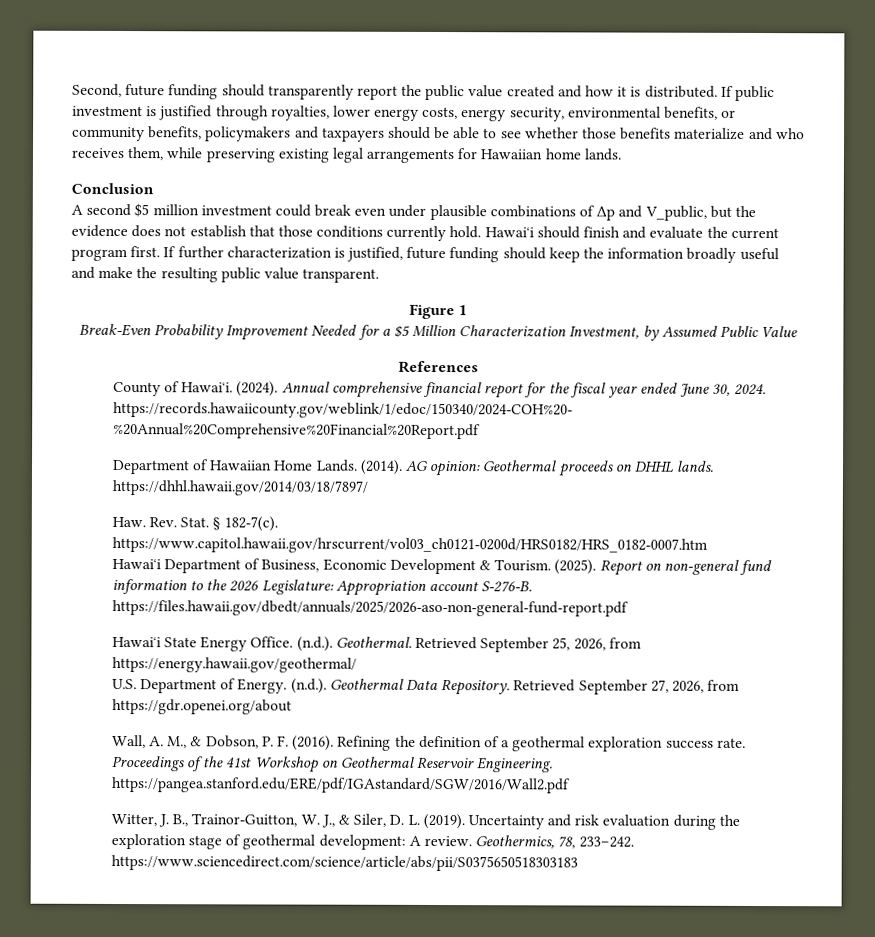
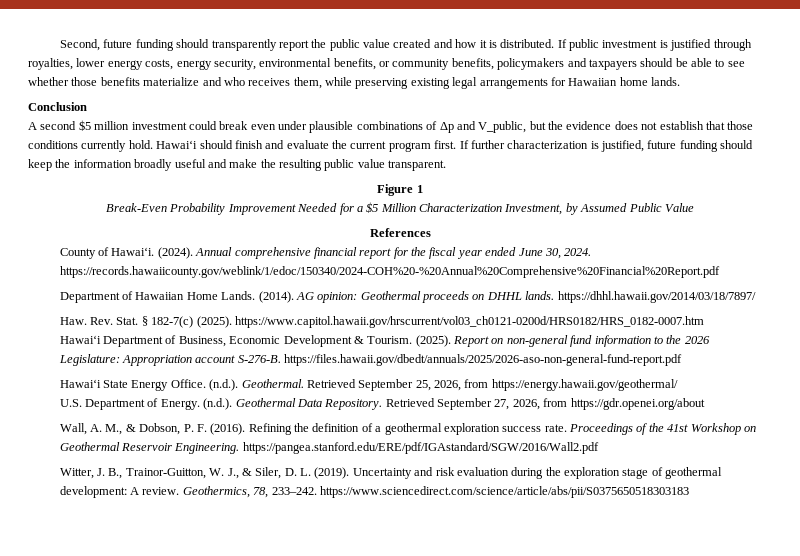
- § 182-7(c). https://www.capitol.hawaii.gov/hrscurrent/vol03_ch0121-0200d/HRS0182/HRS_0182-0007.htm
+ § 182-7(c) (2025). https://www.capitol.hawaii.gov/hrscurrent/vol03_ch0121-0200d/HRS0182/HRS_0182-0007.htm

